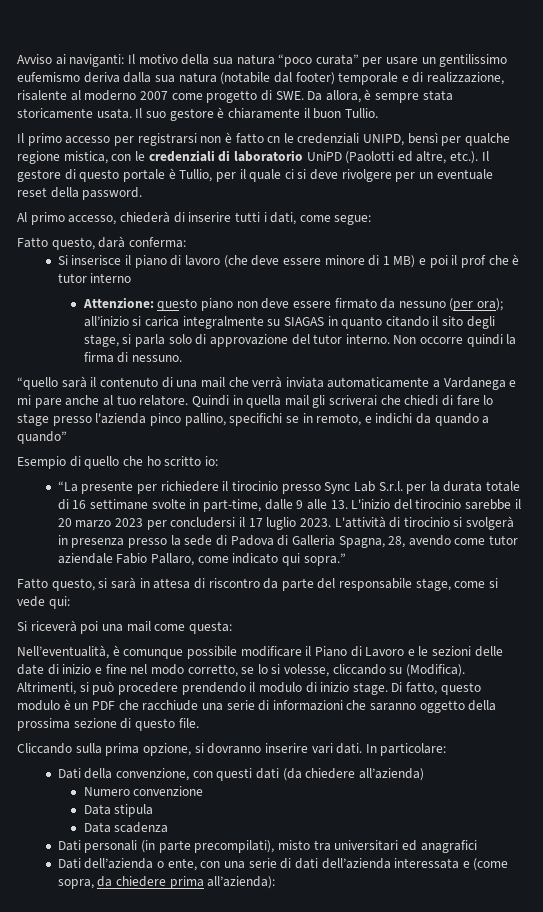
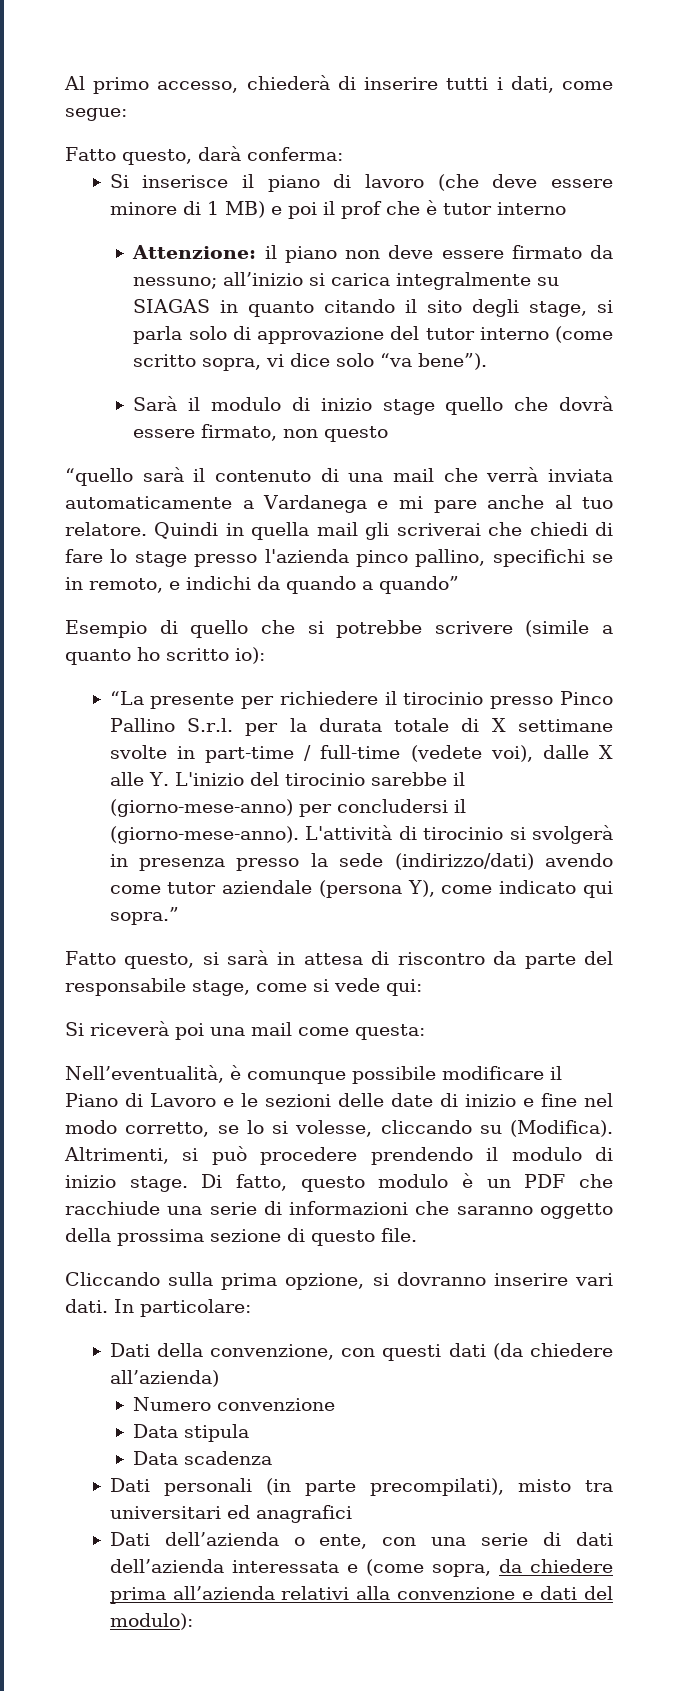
- Avviso ai naviganti: Il motivo della sua natura “poco curata” per usare un gentilissimo eufemismo deriva dalla sua natura (notabile dal footer) temporale e di realizzazione, risalente al moderno 2007 come progetto di SWE. Da allora, è sempre stata storicamente usata. Il suo gestore è chiaramente il buon Tullio.
- Il primo accesso per registrarsi non è fatto cn le credenziali UNIPD, bensì per qualche regione mistica, con le credenziali di laboratorio UniPD (Paolotti ed altre, etc.). Il gestore di questo portale è Tullio, per il quale ci si deve rivolgere per un eventuale reset della password.
- Attenzione: questo piano non deve essere firmato da nessuno (per ora); all’inizio si carica integralmente su SIAGAS in quanto citando il sito degli stage, si parla solo di approvazione del tutor interno. Non occorre quindi la firma di nessuno.
+ Attenzione: il piano non deve essere firmato da nessuno; all’inizio si carica integralmente su SIAGAS in quanto citando il sito degli stage, si parla solo di approvazione del tutor interno (come scritto sopra, vi dice solo “va bene”).
+ Sarà il modulo di inizio stage quello che dovrà essere firmato, non questo
- Esempio di quello che ho scritto io:
+ Esempio di quello che si potrebbe scrivere (simile a quanto ho scritto io):
- “La presente per richiedere il tirocinio presso Sync Lab S.r.l. per la durata totale di 16 settimane svolte in part-time, dalle 9 alle 13. L'inizio del tirocinio sarebbe il 20 marzo 2023 per concludersi il 17 luglio 2023.
+ “La presente per richiedere il tirocinio presso Pinco Pallino S.r.l. per la durata totale di X settimane svolte in part-time / full-time (vedete voi), dalle X alle Y. L'inizio del tirocinio sarebbe il (giorno-mese-anno) per concludersi il (giorno-mese-anno).
- L'attività di tirocinio si svolgerà in presenza presso la sede di Padova di Galleria Spagna, 28, avendo come tutor aziendale Fabio Pallaro, come indicato qui sopra.”
+ L'attività di tirocinio si svolgerà in presenza presso la sede (indirizzo/dati) avendo come tutor aziendale (persona Y), come indicato qui sopra.”
- Dati dell’azienda o ente, con una serie di dati dell’azienda interessata e (come sopra, da chiedere prima all’azienda):
+ Dati dell’azienda o ente, con una serie di dati dell’azienda interessata e (come sopra, da chiedere prima all’azienda relativi alla convenzione e dati del modulo):

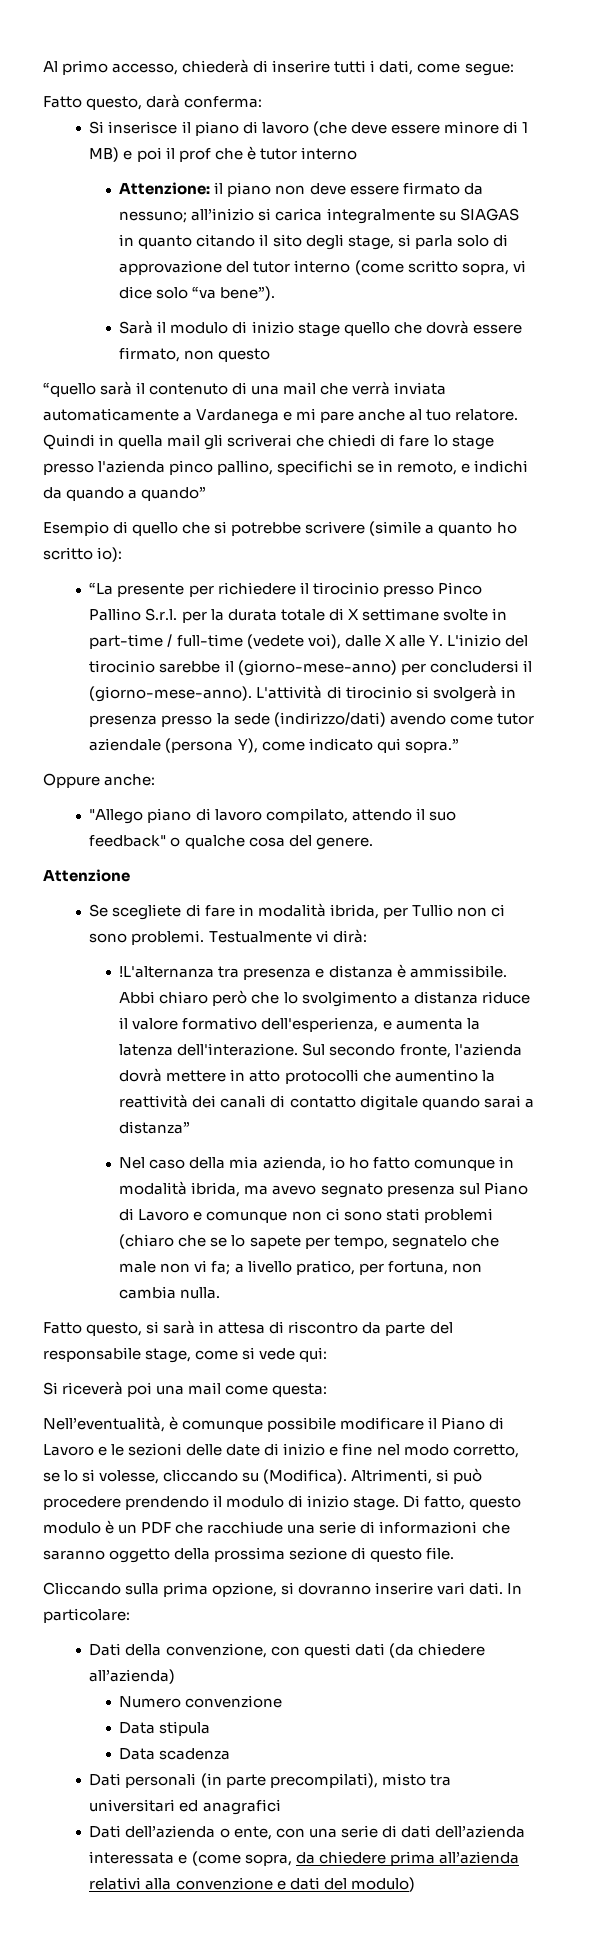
+ Oppure anche:
+ "Allego piano di lavoro compilato, attendo il suo feedback" o qualche cosa del genere.
+ Attenzione
+ Se scegliete di fare in modalità ibrida, per Tullio non ci sono problemi. Testualmente vi dirà:
+ !L'alternanza tra presenza e distanza è ammissibile. Abbi chiaro però che lo svolgimento a distanza riduce il valore formativo dell'esperienza, e aumenta la latenza dell'interazione. Sul secondo fronte, l'azienda dovrà mettere in atto protocolli che aumentino la reattività dei canali di contatto digitale quando sarai a distanza”
+ Nel caso della mia azienda, io ho fatto comunque in modalità ibrida, ma avevo segnato presenza sul Piano di Lavoro e comunque non ci sono stati problemi (chiaro che se lo sapete per tempo, segnatelo che male non vi fa; a livello pratico, per fortuna, non cambia nulla.
- Dati dell’azienda o ente, con una serie di dati dell’azienda interessata e (come sopra, da chiedere prima all’azienda relativi alla convenzione e dati del modulo):
+ Dati dell’azienda o ente, con una serie di dati dell’azienda interessata e (come sopra, da chiedere prima all’azienda relativi alla convenzione e dati del modulo)

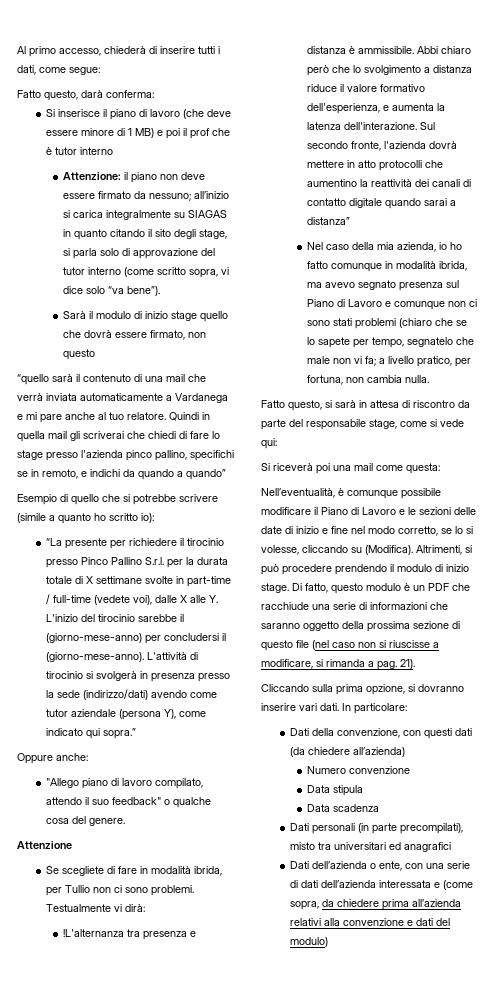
- Di fatto, questo modulo è un PDF che racchiude una serie di informazioni che saranno oggetto della prossima sezione di questo file.
+ Di fatto, questo modulo è un PDF che racchiude una serie di informazioni che saranno oggetto della prossima sezione di questo file (nel caso non si riuscisse a modificare, si rimanda a pag. 21).

